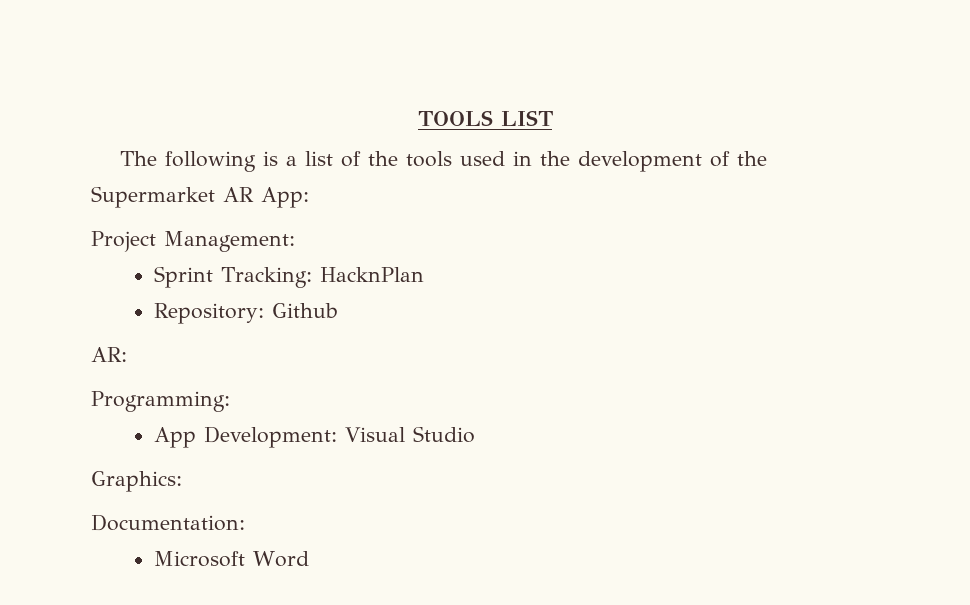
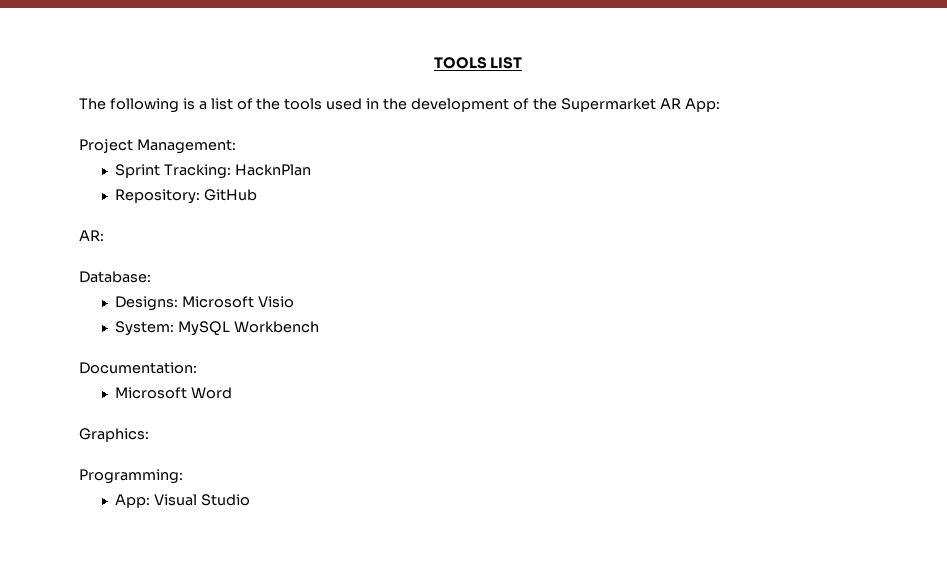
- Repository: Github
+ Repository: GitHub
- Programming:
- App Development: Visual Studio
- Graphics:
+ Database:
+ Designs: Microsoft Visio
+ System: MySQL Workbench
  Documentation:
  Microsoft Word
+ Graphics:
+ Programming:
+ App: Visual Studio

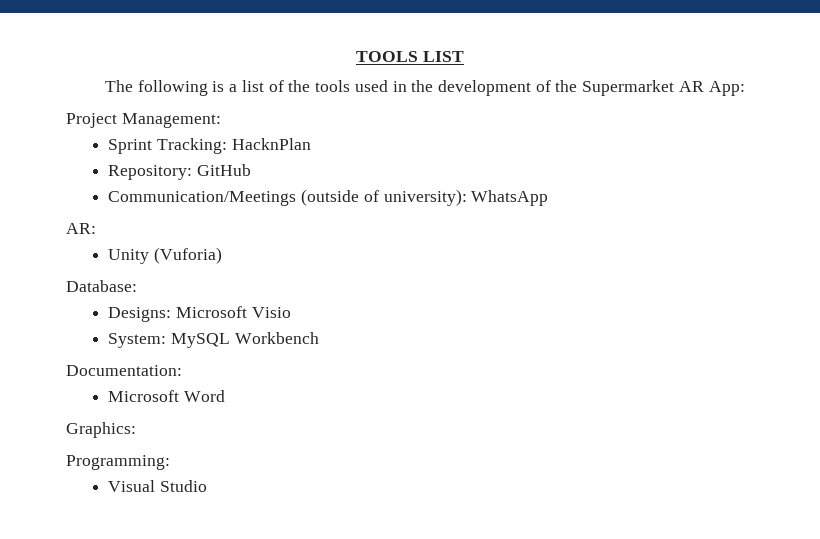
+ Communication/Meetings (outside of university): WhatsApp
+ Unity (Vuforia)
- App: Visual Studio
+ Visual Studio

